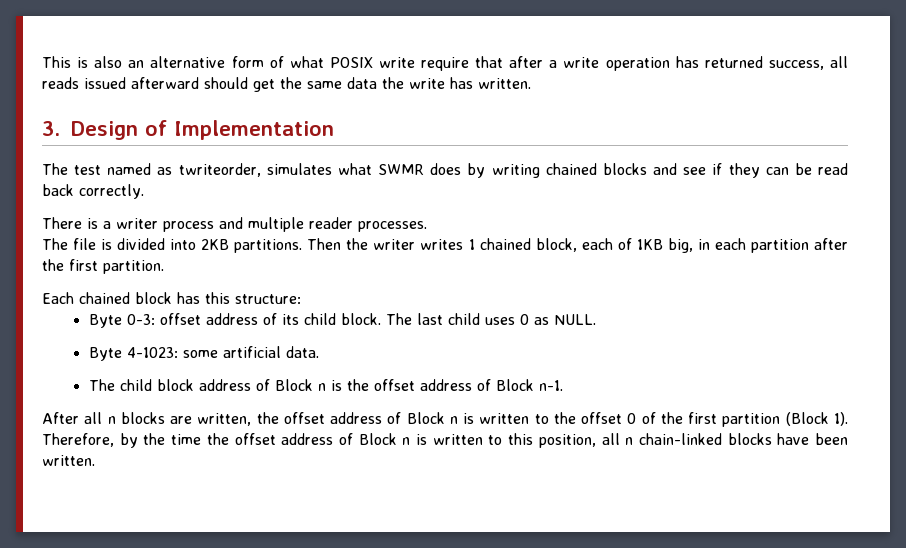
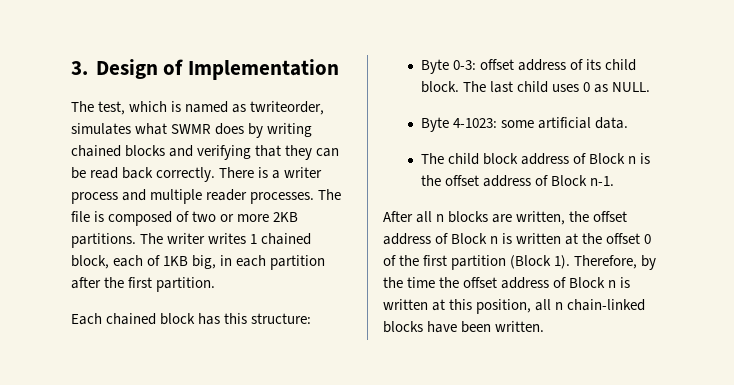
- This is also an alternative form of what POSIX write require that after a write operation has returned success, all reads issued afterward should get the same data the write has written.
- The test named as twriteorder, simulates what SWMR does by writing chained blocks and see if they can be read back correctly.
- There is a writer process and multiple reader processes.
- The file is divided into 2KB partitions. Then the writer writes 1 chained block, each of 1KB big, in each partition after the first partition.
+ The test, which is named as twriteorder, simulates what SWMR does by writing chained blocks and verifying that they can be read back correctly. There is a writer process and multiple reader processes. The file is composed of two or more 2KB partitions. The writer writes 1 chained block, each of 1KB big, in each partition after the first partition.
- After all n blocks are written, the offset address of Block n is written to the offset 0 of the first partition (Block 1).
+ After all n blocks are written, the offset address of Block n is written at the offset 0 of the first partition (Block 1).
- Therefore, by the time the offset address of Block n is written to this position, all n chain-linked blocks have been written.
+ Therefore, by the time the offset address of Block n is written at this position, all n chain-linked blocks have been written.

